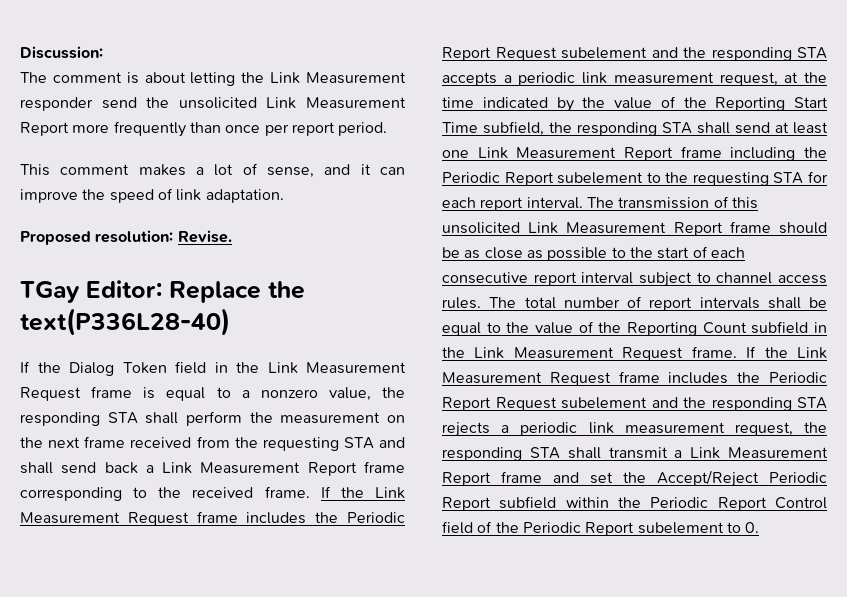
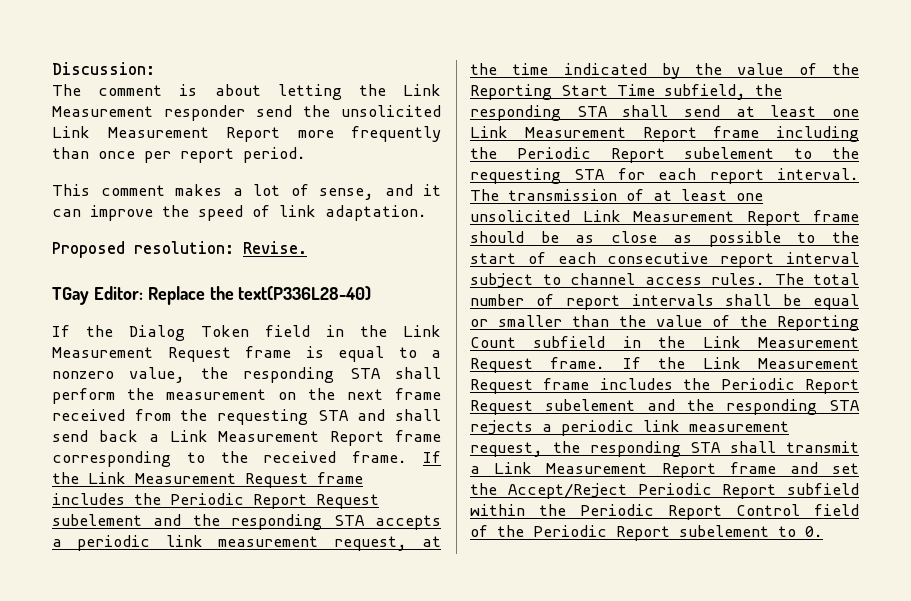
- The transmission of this unsolicited Link Measurement Report frame should be as close as possible to the start of each consecutive report interval subject to channel access rules.
+ The transmission of at least one unsolicited Link Measurement Report frame should be as close as possible to the start of each consecutive report interval subject to channel access rules.
- The total number of report intervals shall be equal to the value of the Reporting Count subfield in the Link Measurement Request frame.
+ The total number of report intervals shall be equal or smaller than the value of the Reporting Count subfield in the Link Measurement Request frame.

